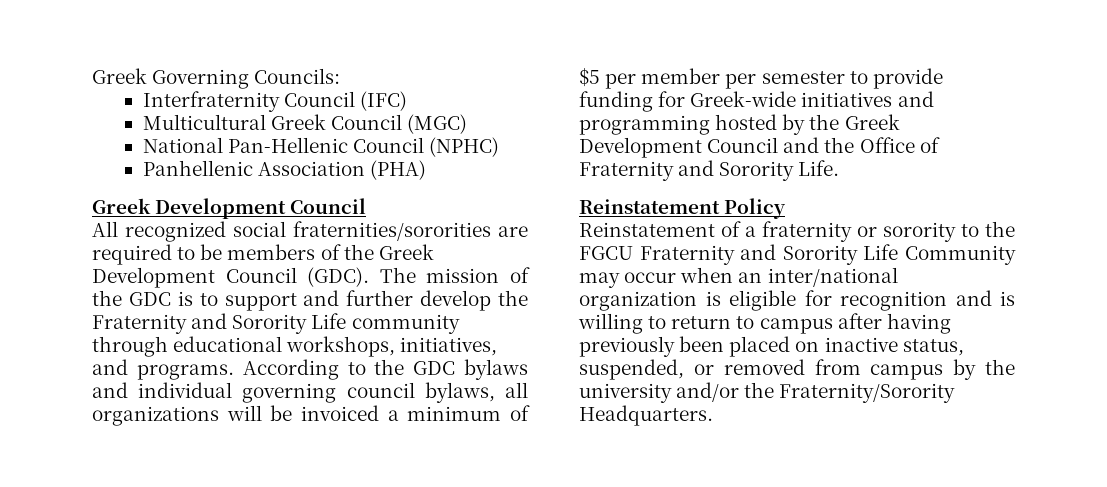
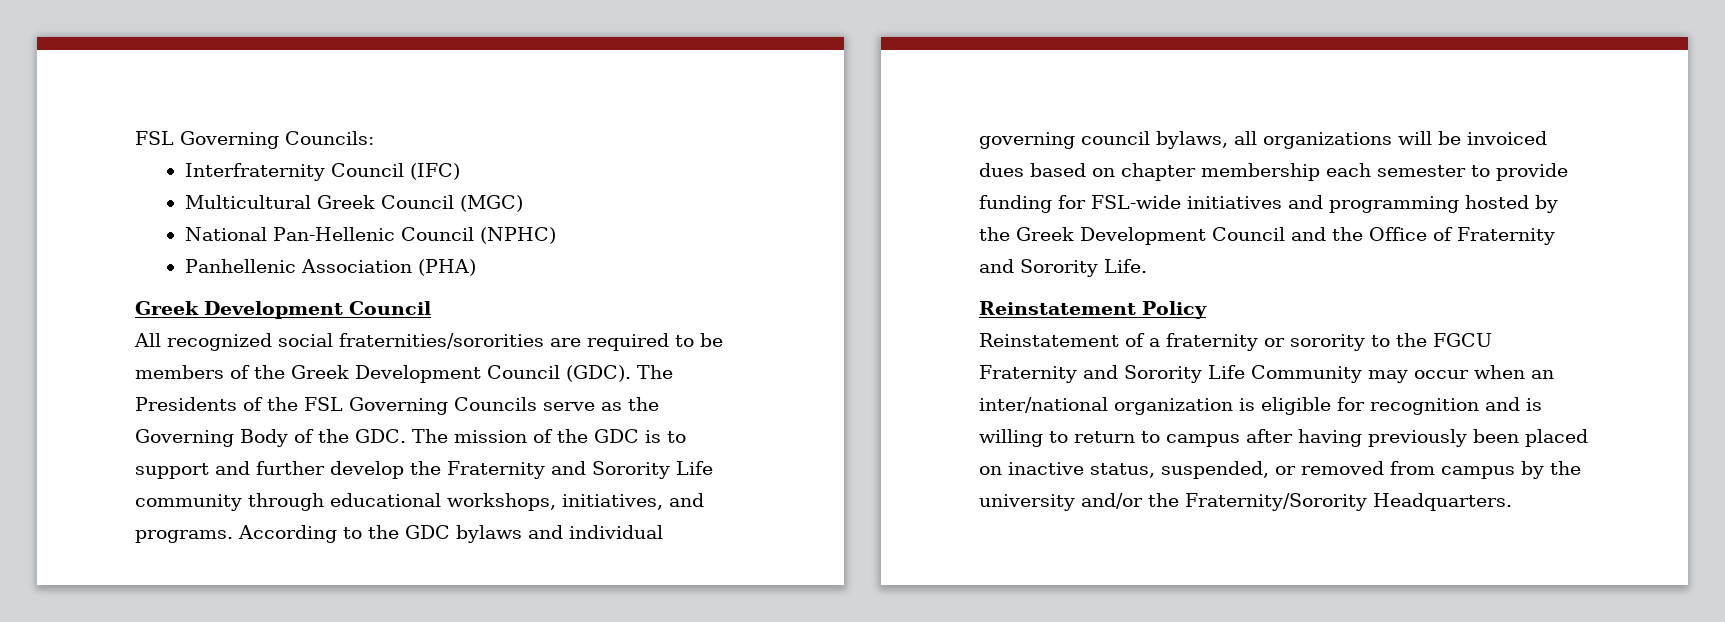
- Greek Governing Councils:
+ FSL Governing Councils:
- The mission of the GDC is to support and further develop the Fraternity and Sorority Life community through educational workshops, initiatives, and programs.
+ The Presidents of the FSL Governing Councils serve as the Governing Body of the GDC. The mission of the GDC is to support and further develop the Fraternity and Sorority Life community through educational workshops, initiatives, and programs.
- According to the GDC bylaws and individual governing council bylaws, all organizations will be invoiced a minimum of $5 per member per semester to provide funding for Greek-wide initiatives and programming hosted by the Greek Development Council and the Office of Fraternity and Sorority Life.
+ According to the GDC bylaws and individual governing council bylaws, all organizations will be invoiced dues based on chapter membership each semester to provide funding for FSL-wide initiatives and programming hosted by the Greek Development Council and the Office of Fraternity and Sorority Life.

